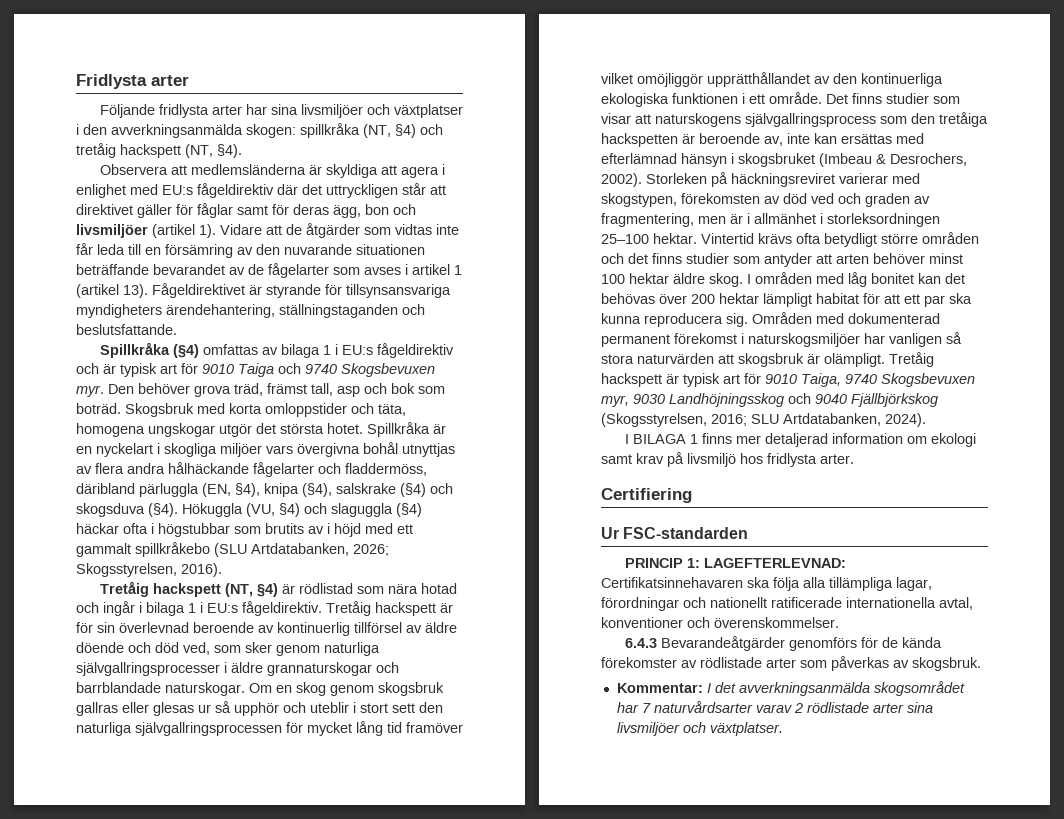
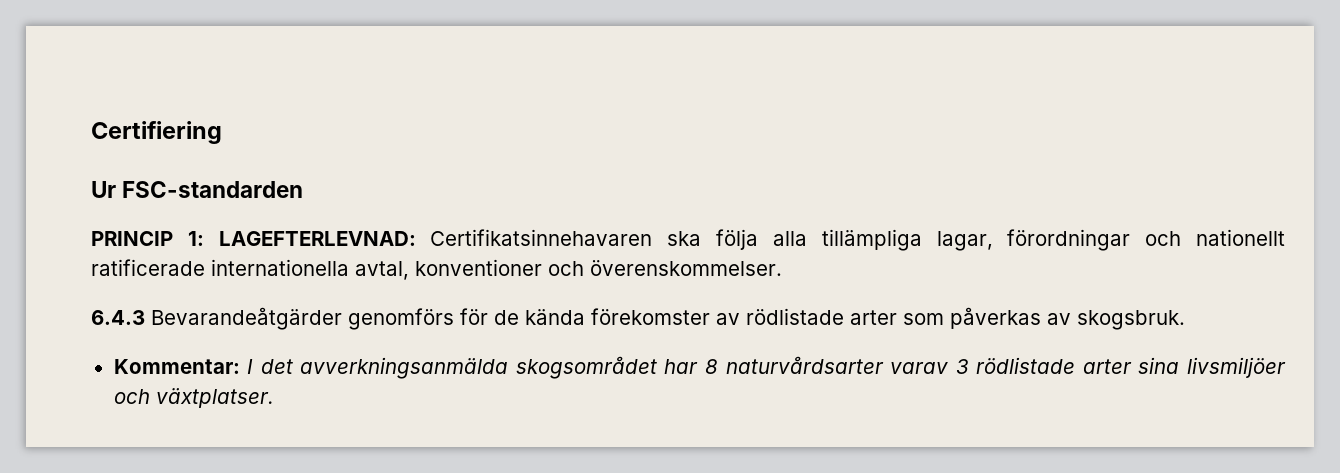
- Fridlysta arter
- Följande fridlysta arter har sina livsmiljöer och växtplatser i den avverkningsanmälda skogen: spillkråka (NT, §4) och tretåig hackspett (NT, §4).
- Observera att medlemsländerna är skyldiga att agera i enlighet med EU:s fågeldirektiv där det uttryckligen står att direktivet gäller för fåglar samt för deras ägg, bon och livsmiljöer (artikel 1). Vidare att de åtgärder som vidtas inte får leda till en försämring av den nuvarande situationen beträffande bevarandet av de fågelarter som avses i artikel 1 (artikel 13). Fågeldirektivet är styrande för tillsynsansvariga myndigheters ärendehantering, ställningstaganden och beslutsfattande.
- Spillkråka (§4) omfattas av bilaga 1 i EU:s fågeldirektiv och är typisk art för 9010 Taiga och 9740 Skogsbevuxen myr. Den behöver grova träd, främst tall, asp och bok som boträd. Skogsbruk med korta omloppstider och täta, homogena ungskogar utgör det största hotet. Spillkråka är en nyckelart i skogliga miljöer vars övergivna bohål utnyttjas av flera andra hålhäckande fågelarter och fladdermöss, däribland pärluggla (EN, §4), knipa (§4), salskrake (§4) och skogsduva (§4). Hökuggla (VU, §4) och slaguggla (§4) häckar ofta i högstubbar som brutits av i höjd med ett gammalt spillkråkebo (SLU Artdatabanken, 2026; Skogsstyrelsen, 2016).
- Tretåig hackspett (NT, §4) är rödlistad som nära hotad och ingår i bilaga 1 i EU:s fågeldirektiv. Tretåig hackspett är för sin överlevnad beroende av kontinuerlig tillförsel av äldre döende och död ved, som sker genom naturliga självgallringsprocesser i äldre grannaturskogar och barrblandade naturskogar. Om en skog genom skogsbruk gallras eller glesas ur så upphör och uteblir i stort sett den naturliga självgallringsprocessen för mycket lång tid framöver vilket omöjliggör upprätthållandet av den kontinuerliga ekologiska funktionen i ett område. Det finns studier som visar att naturskogens självgallringsprocess som den tretåiga hackspetten är beroende av, inte kan ersättas med efterlämnad hänsyn i skogsbruket (Imbeau & Desrochers, 2002). Storleken på häckningsreviret varierar med skogstypen, förekomsten av död ved och graden av fragmentering, men är i allmänhet i storleksordningen 25–100 hektar. Vintertid krävs ofta betydligt större områden och det finns studier som antyder att arten behöver minst 100 hektar äldre skog. I områden med låg bonitet kan det behövas över 200 hektar lämpligt habitat för att ett par ska kunna reproducera sig. Områden med dokumenterad permanent förekomst i naturskogsmiljöer har vanligen så stora naturvärden att skogsbruk är olämpligt. Tretåig hackspett är typisk art för 9010 Taiga, 9740 Skogsbevuxen myr, 9030 Landhöjningsskog och 9040 Fjällbjörkskog (Skogsstyrelsen, 2016; SLU Artdatabanken, 2024).
- I BILAGA 1 finns mer detaljerad information om ekologi samt krav på livsmiljö hos fridlysta arter.
- Kommentar: I det avverkningsanmälda skogsområdet har 7 naturvårdsarter varav 2 rödlistade arter sina livsmiljöer och växtplatser.
+ Kommentar: I det avverkningsanmälda skogsområdet har 8 naturvårdsarter varav 3 rödlistade arter sina livsmiljöer och växtplatser.

